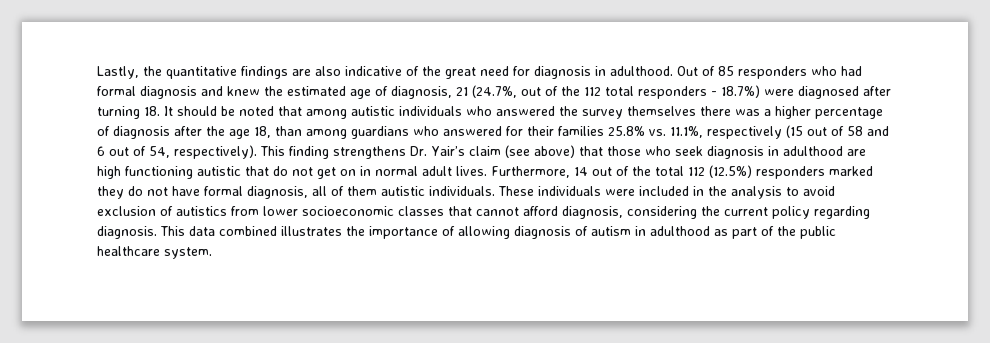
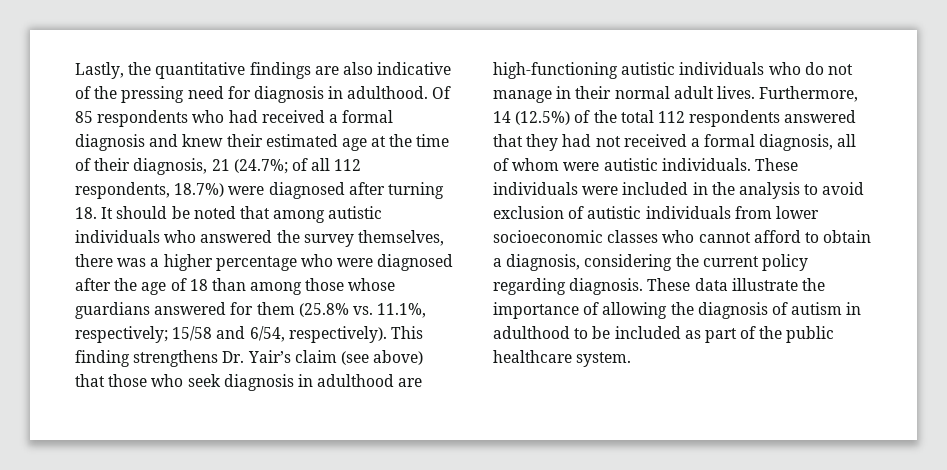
- Lastly, the quantitative findings are also indicative of the great need for diagnosis in adulthood.
+ Lastly, the quantitative findings are also indicative of the pressing need for diagnosis in adulthood.
- Out of 85 responders who had formal diagnosis and knew the estimated age of diagnosis, 21 (24.7%, out of the 112 total responders - 18.7%) were diagnosed after turning 18. It should be noted that among autistic individuals who answered the survey themselves there was a higher percentage of diagnosis after the age 18, than among guardians who answered for their families 25.8% vs. 11.1%, respectively (15 out of 58 and 6 out of 54, respectively).
+ Of 85 respondents who had received a formal diagnosis and knew their estimated age at the time of their diagnosis, 21 (24.7%; of all 112 respondents, 18.7%) were diagnosed after turning 18. It should be noted that among autistic individuals who answered the survey themselves, there was a higher percentage who were diagnosed after the age of 18 than among those whose guardians answered for them (25.8% vs. 11.1%, respectively; 15/58 and 6/54, respectively).
- This finding strengthens Dr. Yair’s claim (see above) that those who seek diagnosis in adulthood are high functioning autistic that do not get on in normal adult lives.
+ This finding strengthens Dr. Yair’s claim (see above) that those who seek diagnosis in adulthood are high-functioning autistic individuals who do not manage in their normal adult lives.
- Furthermore, 14 out of the total 112 (12.5%) responders marked they do not have formal diagnosis, all of them autistic individuals.
+ Furthermore, 14 (12.5%) of the total 112 respondents answered that they had not received a formal diagnosis, all of whom were autistic individuals.
- These individuals were included in the analysis to avoid exclusion of autistics from lower socioeconomic classes that cannot afford diagnosis, considering the current policy regarding diagnosis.
+ These individuals were included in the analysis to avoid exclusion of autistic individuals from lower socioeconomic classes who cannot afford to obtain a diagnosis, considering the current policy regarding diagnosis.
- This data combined illustrates the importance of allowing diagnosis of autism in adulthood as part of the public healthcare system.
+ These data illustrate the importance of allowing the diagnosis of autism in adulthood to be included as part of the public healthcare system.

